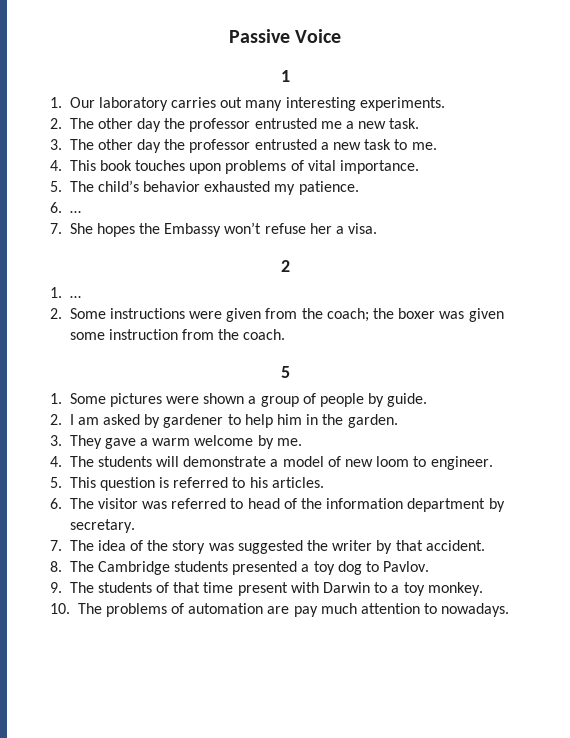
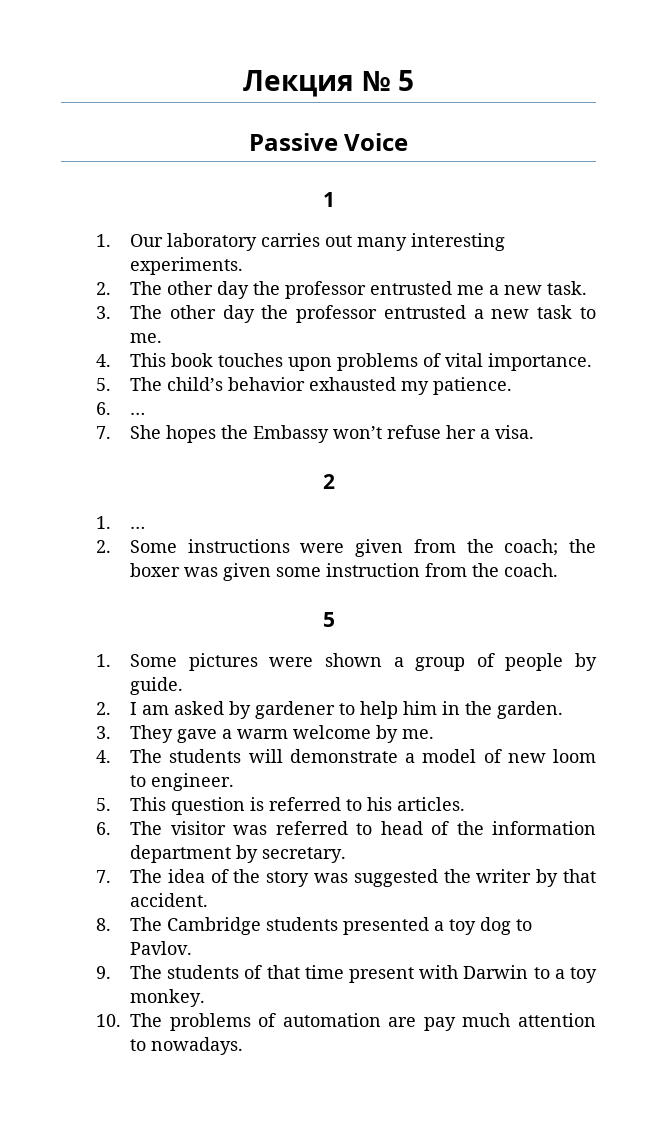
+ Лекция № 5

